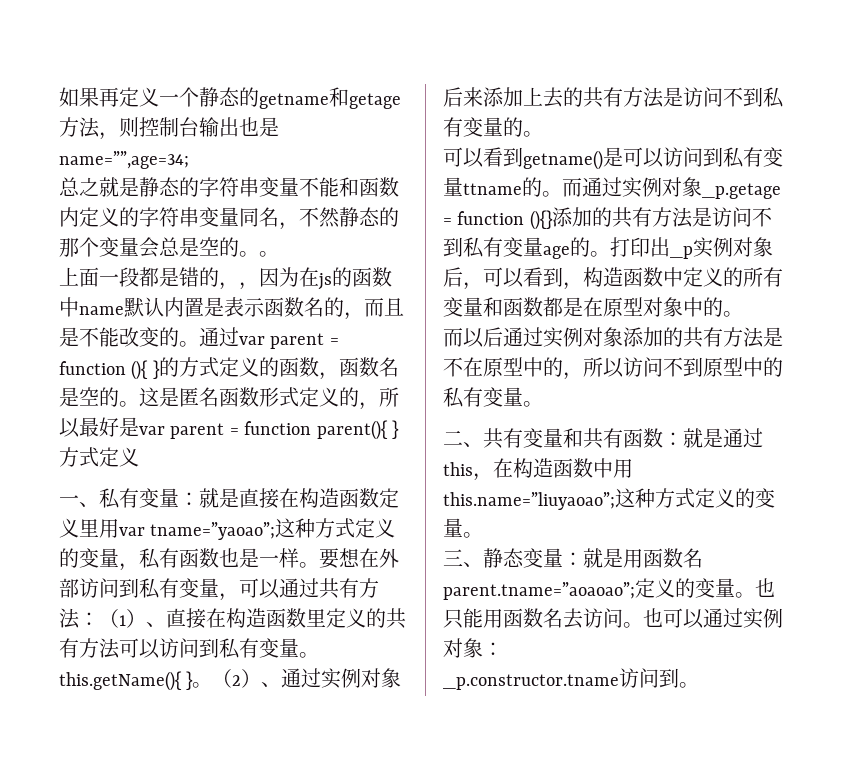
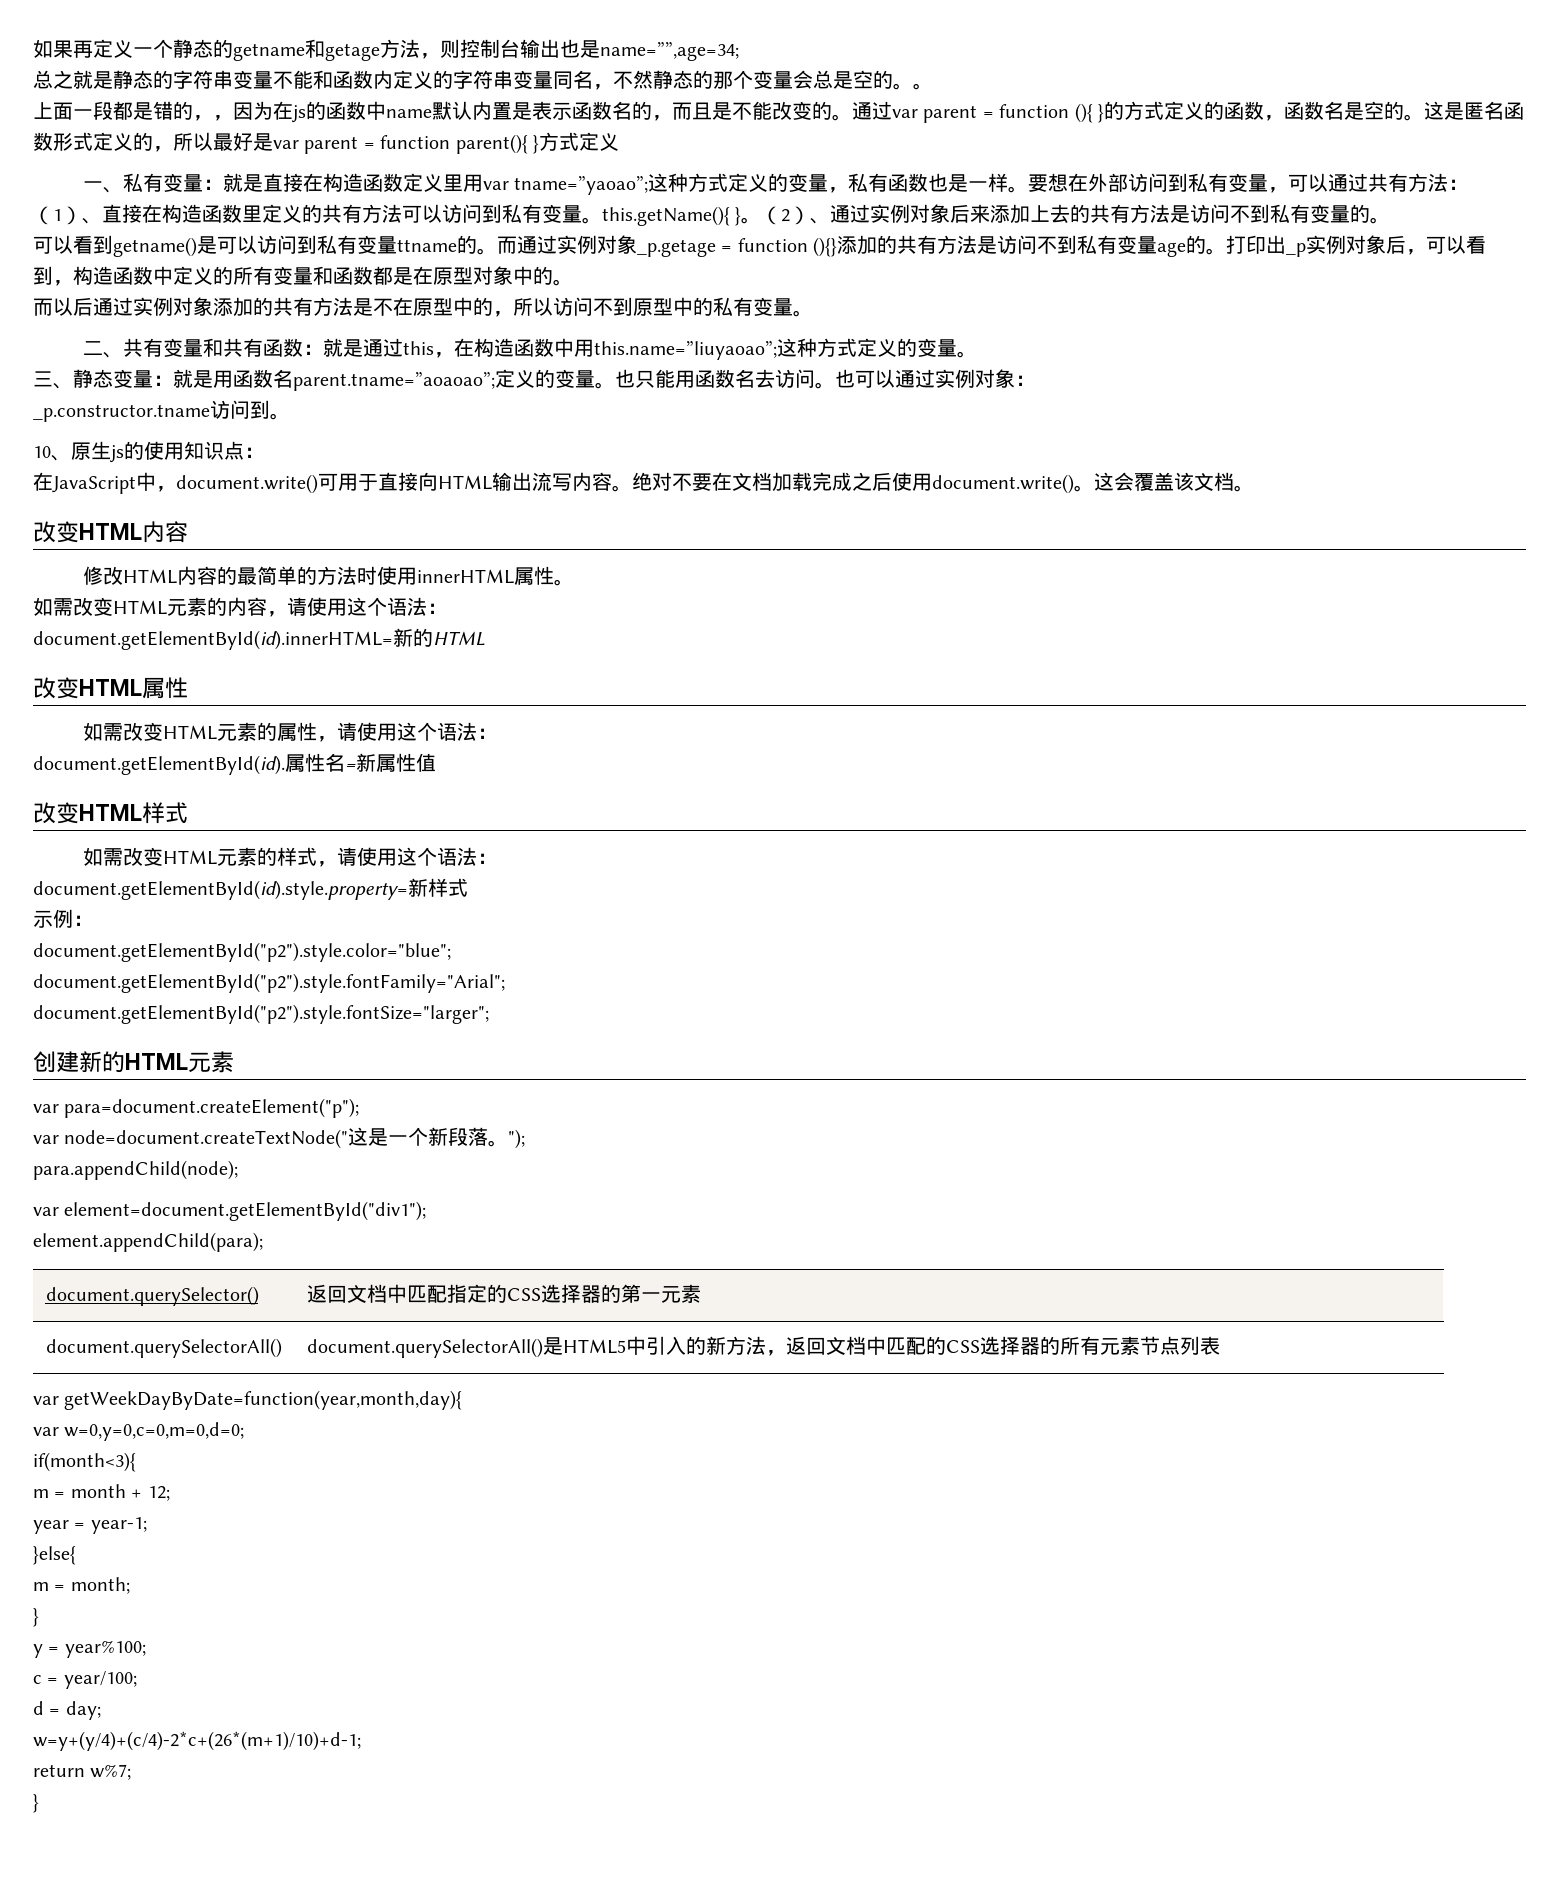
+ 10、原生js的使用知识点：
+ 在JavaScript中，document.write()可用于直接向HTML输出流写内容。绝对不要在文档加载完成之后使用document.write()。这会覆盖该文档。
+ 改变HTML内容
+ 修改HTML内容的最简单的方法时使用innerHTML属性。
+ 如需改变HTML元素的内容，请使用这个语法：
+ document.getElementById(id).innerHTML=新的HTML
+ 改变HTML属性
+ 如需改变HTML元素的属性，请使用这个语法：
+ document.getElementById(id).属性名=新属性值
+ 改变HTML样式
+ 如需改变HTML元素的样式，请使用这个语法：
+ document.getElementById(id).style.property=新样式
+ 示例：
+ document.getElementById("p2").style.color="blue";
+ document.getElementById("p2").style.fontFamily="Arial";
+ document.getElementById("p2").style.fontSize="larger";
+ 创建新的HTML元素
+ var para=document.createElement("p");
+ var node=document.createTextNode("这是一个新段落。");
+ para.appendChild(node);
+ var element=document.getElementById("div1");
+ element.appendChild(para);
+ document.querySelector() | 返回文档中匹配指定的CSS选择器的第一元素
+ document.querySelectorAll() | document.querySelectorAll()是HTML5中引入的新方法，返回文档中匹配的CSS选择器的所有元素节点列表
+ var getWeekDayByDate=function(year,month,day){
+ var w=0,y=0,c=0,m=0,d=0;
+ if(month<3){
+ m = month + 12;
+ year = year-1;
+ }else{
+ m = month;
+ }
+ y = year%100;
+ c = year/100;
+ d = day;
+ w=y+(y/4)+(c/4)-2*c+(26*(m+1)/10)+d-1;
+ return w%7;
+ }

